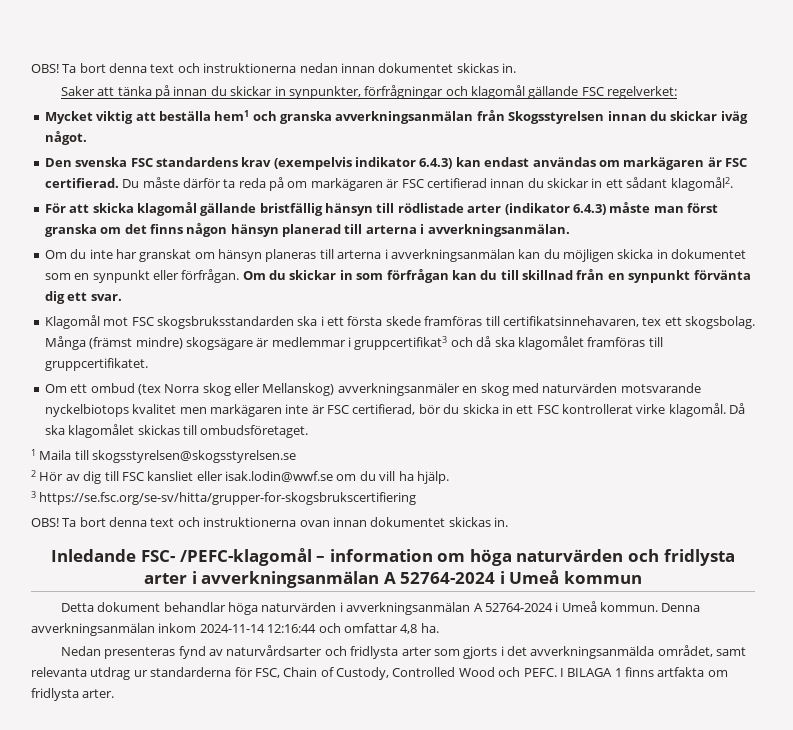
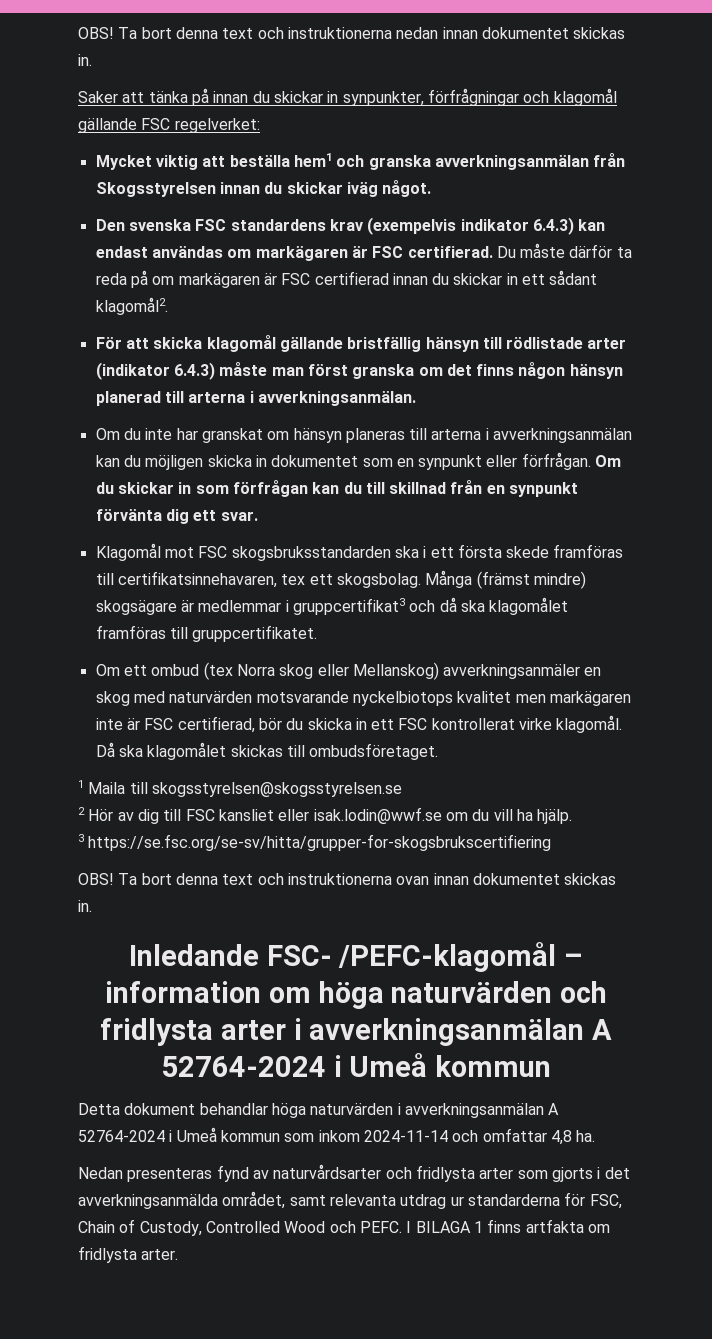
- Detta dokument behandlar höga naturvärden i avverkningsanmälan A 52764-2024 i Umeå kommun. Denna avverkningsanmälan inkom 2024-11-14 12:16:44 och omfattar 4,8 ha.
+ Detta dokument behandlar höga naturvärden i avverkningsanmälan A 52764-2024 i Umeå kommun som inkom 2024-11-14 och omfattar 4,8 ha.

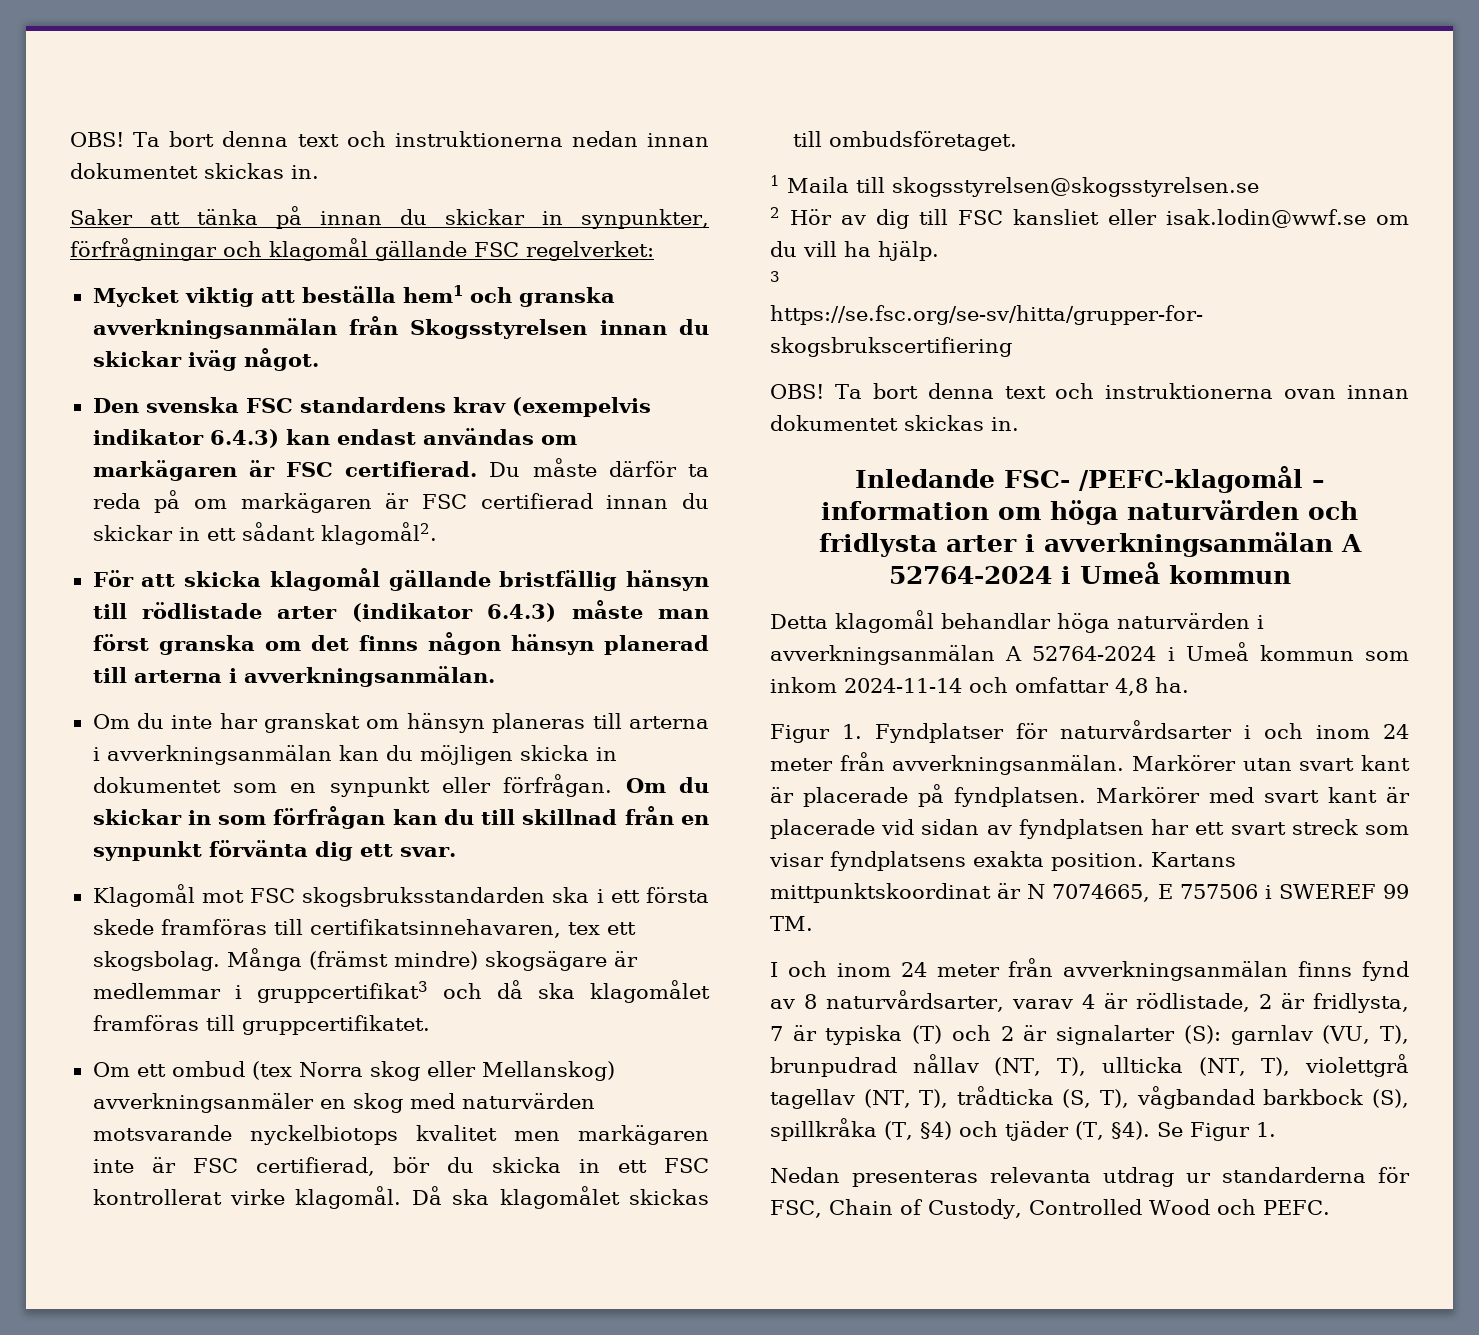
- Detta dokument behandlar höga naturvärden i avverkningsanmälan A 52764-2024 i Umeå kommun som inkom 2024-11-14 och omfattar 4,8 ha.
+ Detta klagomål behandlar höga naturvärden i avverkningsanmälan A 52764-2024 i Umeå kommun som inkom 2024-11-14 och omfattar 4,8 ha.
- Nedan presenteras fynd av naturvårdsarter och fridlysta arter som gjorts i det avverkningsanmälda området, samt relevanta utdrag ur standarderna för FSC, Chain of Custody, Controlled Wood och PEFC. I BILAGA 1 finns artfakta om fridlysta arter.
+ Figur 1. Fyndplatser för naturvårdsarter i och inom 24 meter från avverkningsanmälan. Markörer utan svart kant är placerade på fyndplatsen. Markörer med svart kant är placerade vid sidan av fyndplatsen har ett svart streck som visar fyndplatsens exakta position. Kartans mittpunktskoordinat är N 7074665, E 757506 i SWEREF 99 TM.
+ I och inom 24 meter från avverkningsanmälan finns fynd av 8 naturvårdsarter, varav 4 är rödlistade, 2 är fridlysta, 7 är typiska (T) och 2 är signalarter (S): garnlav (VU, T), brunpudrad nållav (NT, T), ullticka (NT, T), violettgrå tagellav (NT, T), trådticka (S, T), vågbandad barkbock (S), spillkråka (T, §4) och tjäder (T, §4). Se Figur 1.
+ Nedan presenteras relevanta utdrag ur standarderna för FSC, Chain of Custody, Controlled Wood och PEFC.

